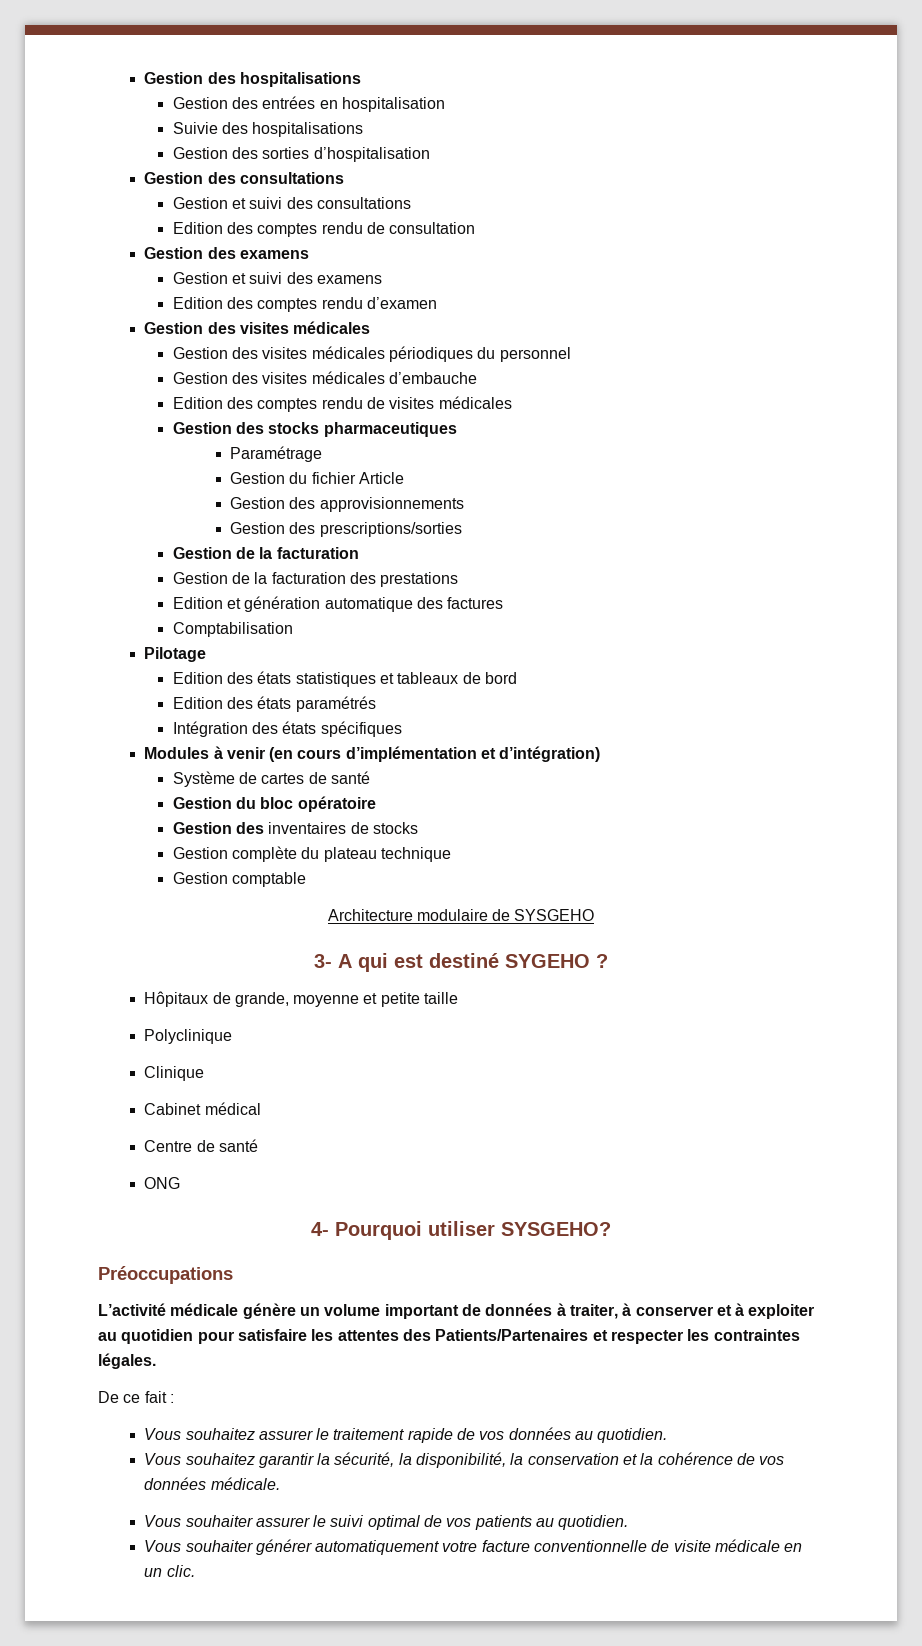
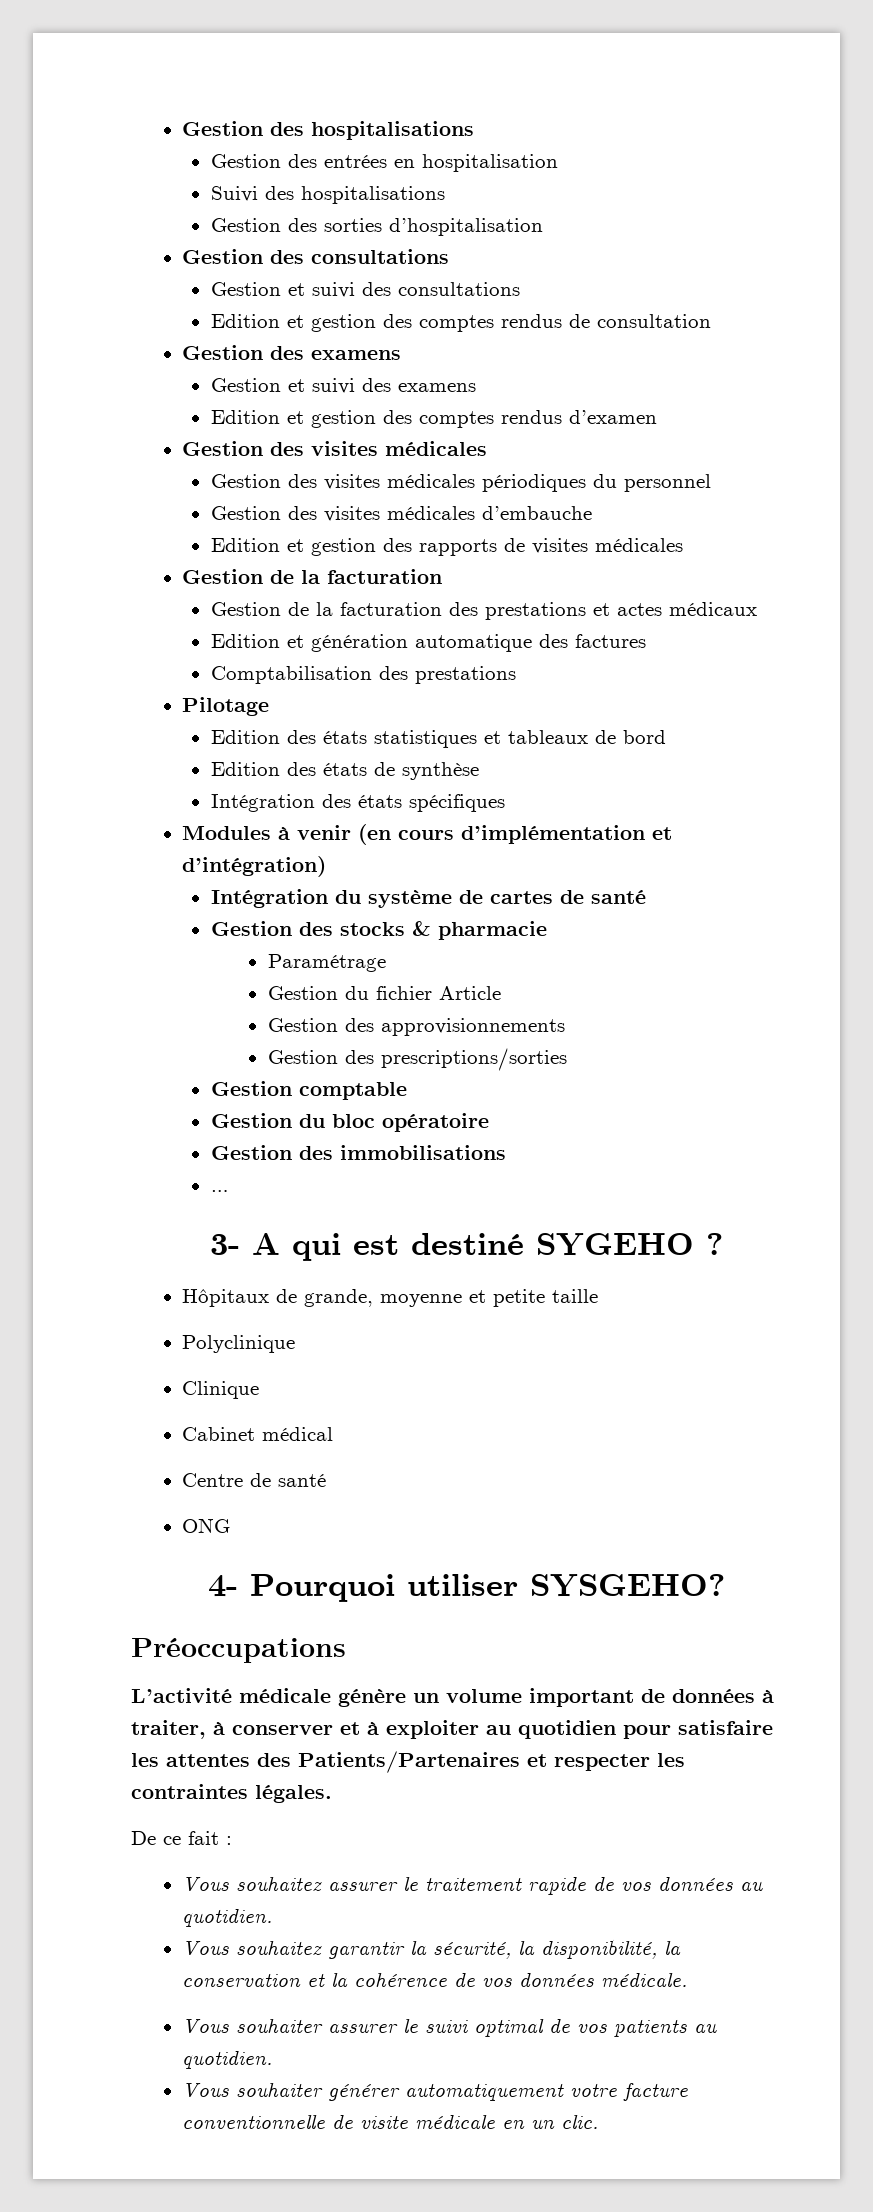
- Suivie des hospitalisations
+ Suivi des hospitalisations
- Edition des comptes rendu de consultation
+ Edition et gestion des comptes rendus de consultation
- Edition des comptes rendu d’examen
+ Edition et gestion des comptes rendus d’examen
- Edition des comptes rendu de visites médicales
+ Edition et gestion des rapports de visites médicales
+ Gestion de la facturation
+ Gestion de la facturation des prestations et actes médicaux
+ Edition et génération automatique des factures
+ Comptabilisation des prestations
+ Pilotage
+ Edition des états statistiques et tableaux de bord
+ Edition des états de synthèse
+ Intégration des états spécifiques
+ Modules à venir (en cours d’implémentation et d’intégration)
+ Intégration du système de cartes de santé
- Gestion des stocks pharmaceutiques
+ Gestion des stocks & pharmacie
  Gestion des prescriptions/sorties
- Gestion de la facturation
- Gestion de la facturation des prestations
- Edition et génération automatique des factures
- Comptabilisation
- Pilotage
- Edition des états statistiques et tableaux de bord
- Edition des états paramétrés
- Intégration des états spécifiques
- Modules à venir (en cours d’implémentation et d’intégration)
- Système de cartes de santé
+ Gestion comptable
- Gestion des inventaires de stocks
- Gestion complète du plateau technique
- Gestion comptable
- Architecture modulaire de SYSGEHO
+ Gestion des immobilisations
+ …

